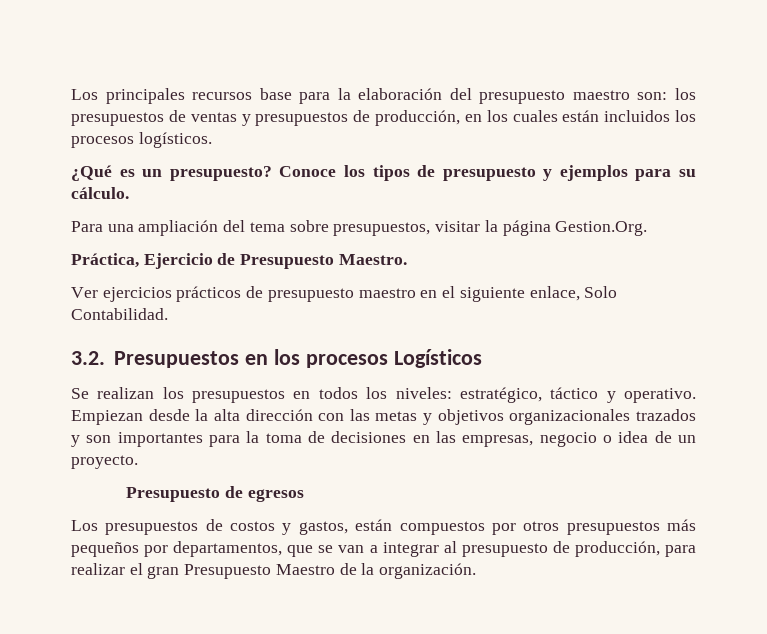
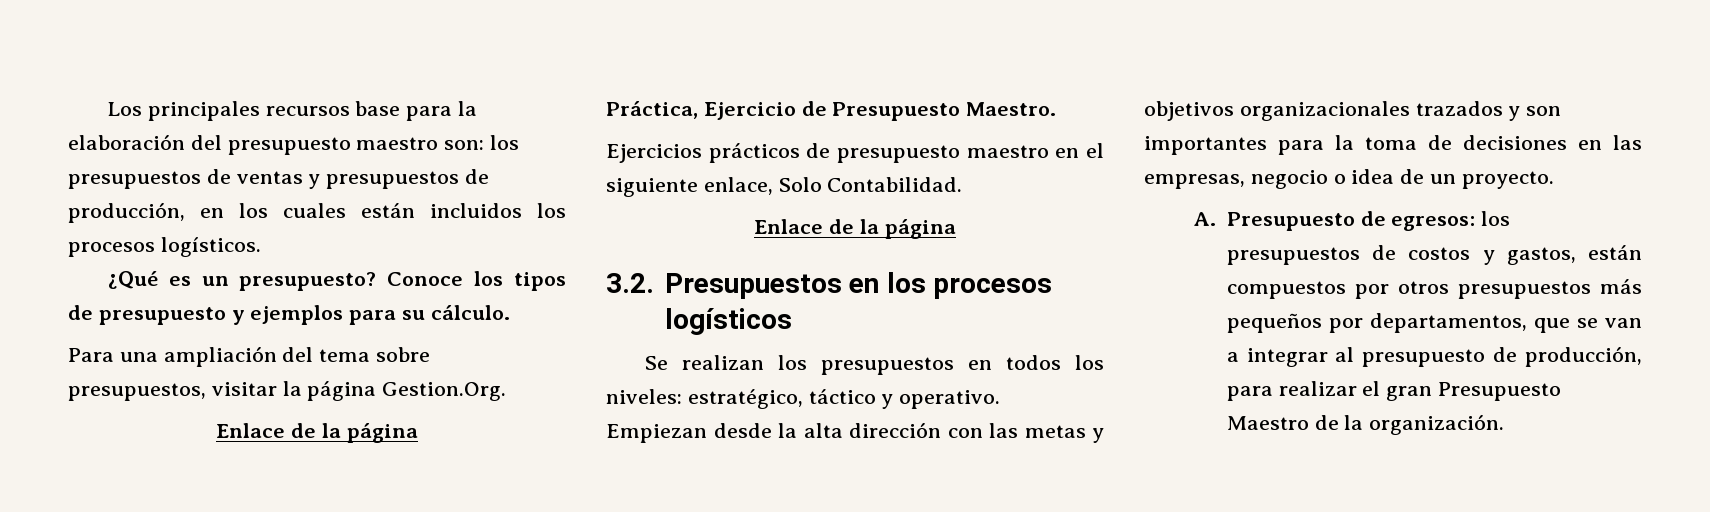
  Para una ampliación del tema sobre presupuestos, visitar la página Gestion.Org.
+ Enlace de la página
- Ver ejercicios prácticos de presupuesto maestro en el siguiente enlace, Solo Contabilidad.
+ Ejercicios prácticos de presupuesto maestro en el siguiente enlace, Solo Contabilidad.
+ Enlace de la página
- 3.2. Presupuestos en los procesos Logísticos
+ 3.2. Presupuestos en los procesos logísticos
- Presupuesto de egresos
- Los presupuestos de costos y gastos, están compuestos por otros presupuestos más pequeños por departamentos, que se van a integrar al presupuesto de producción, para realizar el gran Presupuesto Maestro de la organización.
+ A. Presupuesto de egresos: los presupuestos de costos y gastos, están compuestos por otros presupuestos más pequeños por departamentos, que se van a integrar al presupuesto de producción, para realizar el gran Presupuesto Maestro de la organización.

